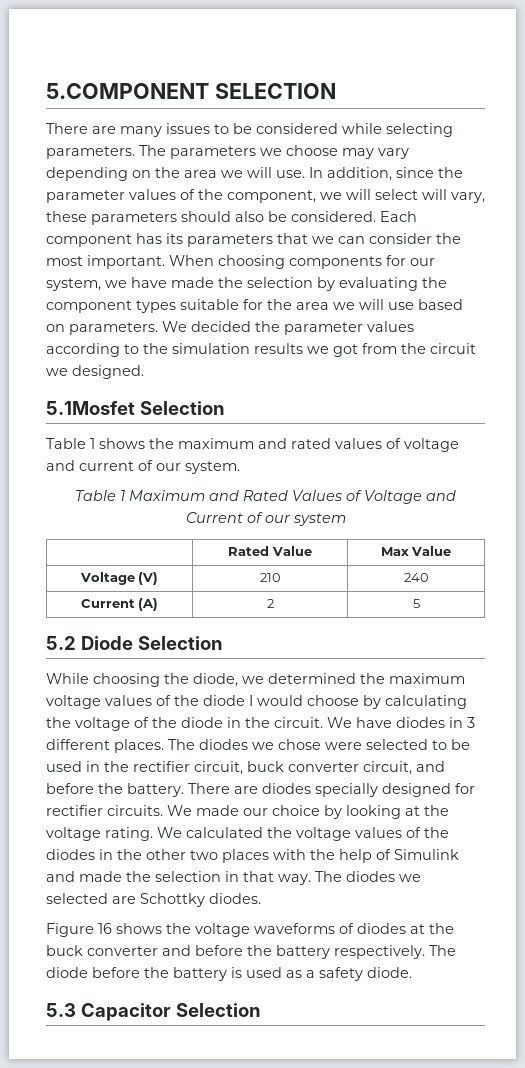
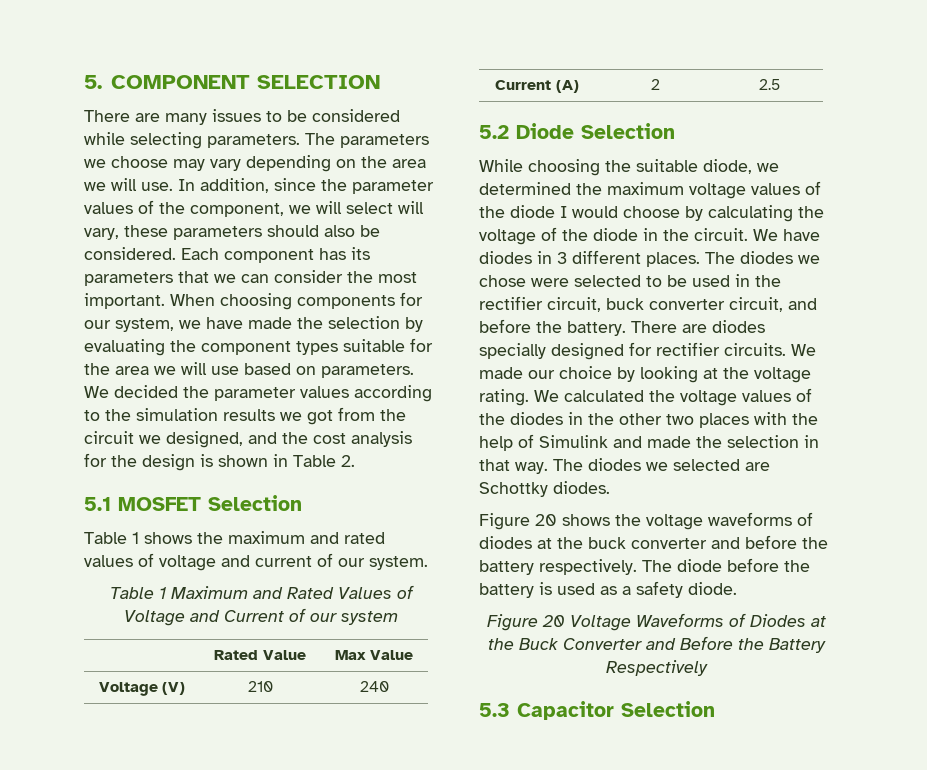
- 5.COMPONENT SELECTION
+ 5. COMPONENT SELECTION
- We decided the parameter values according to the simulation results we got from the circuit we designed.
- 5.1Mosfet Selection
+ We decided the parameter values according to the simulation results we got from the circuit we designed, and the cost analysis for the design is shown in Table 2.
+ 5.1 MOSFET Selection
- Current (A) | 2 | 5
+ Current (A) | 2 | 2.5
- While choosing the diode, we determined the maximum voltage values of the diode I would choose by calculating the voltage of the diode in the circuit.
+ While choosing the suitable diode, we determined the maximum voltage values of the diode I would choose by calculating the voltage of the diode in the circuit.
- Figure 16 shows the voltage waveforms of diodes at the buck converter and before the battery respectively.
+ Figure 20 shows the voltage waveforms of diodes at the buck converter and before the battery respectively.
+ Figure 20 Voltage Waveforms of Diodes at the Buck Converter and Before the Battery Respectively

